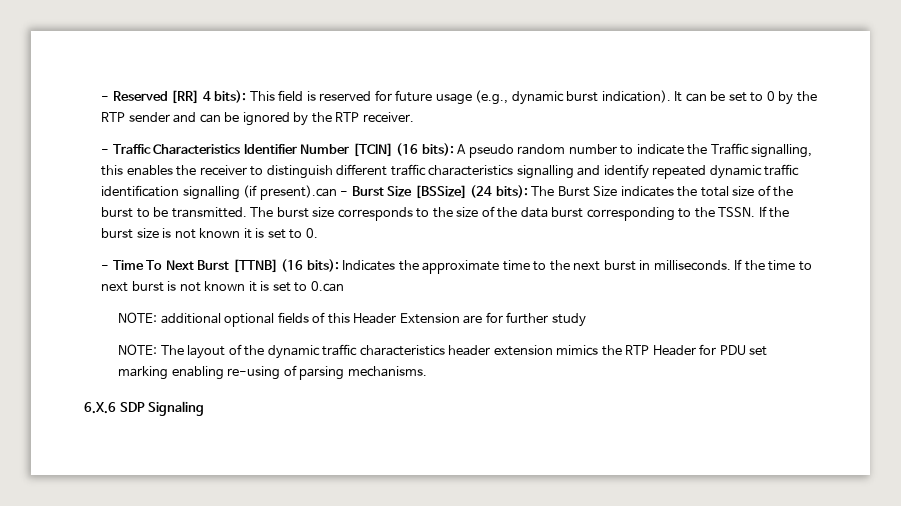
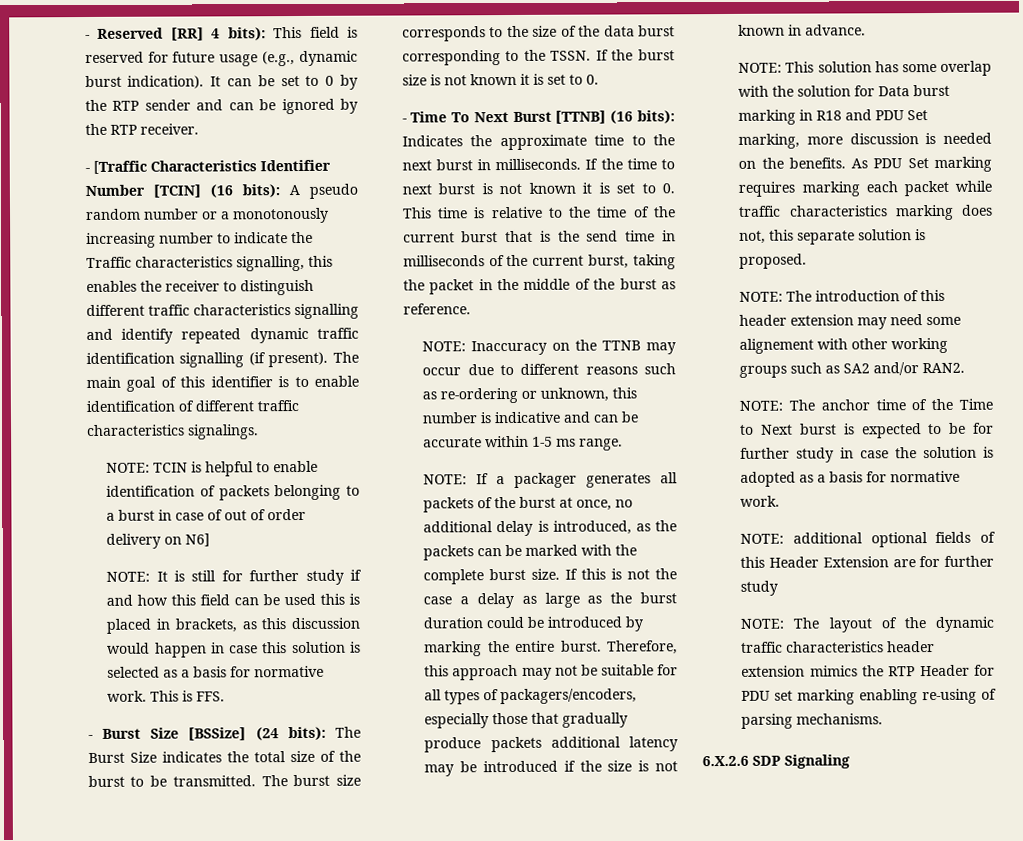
- - Traffic Characteristics Identifier Number [TCIN] (16 bits): A pseudo random number to indicate the Traffic signalling, this enables the receiver to distinguish different traffic characteristics signalling and identify repeated dynamic traffic identification signalling (if present).can - Burst Size [BSSize] (24 bits): The Burst Size indicates the total size of the burst to be transmitted.
+ - [Traffic Characteristics Identifier Number [TCIN] (16 bits): A pseudo random number or a monotonously increasing number to indicate the Traffic characteristics signalling, this enables the receiver to distinguish different traffic characteristics signalling and identify repeated dynamic traffic identification signalling (if present). The main goal of this identifier is to enable identification of different traffic characteristics signalings.
+ NOTE: TCIN is helpful to enable identification of packets belonging to a burst in case of out of order delivery on N6]
+ NOTE: It is still for further study if and how this field can be used this is placed in brackets, as this discussion would happen in case this solution is selected as a basis for normative work. This is FFS.
+ - Burst Size [BSSize] (24 bits): The Burst Size indicates the total size of the burst to be transmitted.
- If the time to next burst is not known it is set to 0.can
+ If the time to next burst is not known it is set to 0. This time is relative to the time of the current burst that is the send time in milliseconds of the current burst, taking the packet in the middle of the burst as reference.
+ NOTE: Inaccuracy on the TTNB may occur due to different reasons such as re-ordering or unknown, this number is indicative and can be accurate within 1-5 ms range.
+ NOTE: If a packager generates all packets of the burst at once, no additional delay is introduced, as the packets can be marked with the complete burst size. If this is not the case a delay as large as the burst duration could be introduced by marking the entire burst. Therefore, this approach may not be suitable for all types of packagers/encoders, especially those that gradually produce packets additional latency may be introduced if the size is not known in advance.
+ NOTE: This solution has some overlap with the solution for Data burst marking in R18 and PDU Set marking, more discussion is needed on the benefits. As PDU Set marking requires marking each packet while traffic characteristics marking does not, this separate solution is proposed.
+ NOTE: The introduction of this header extension may need some alignement with other working groups such as SA2 and/or RAN2.
+ NOTE: The anchor time of the Time to Next burst is expected to be for further study in case the solution is adopted as a basis for normative work.
- 6.X.6 SDP Signaling
+ 6.X.2.6 SDP Signaling

